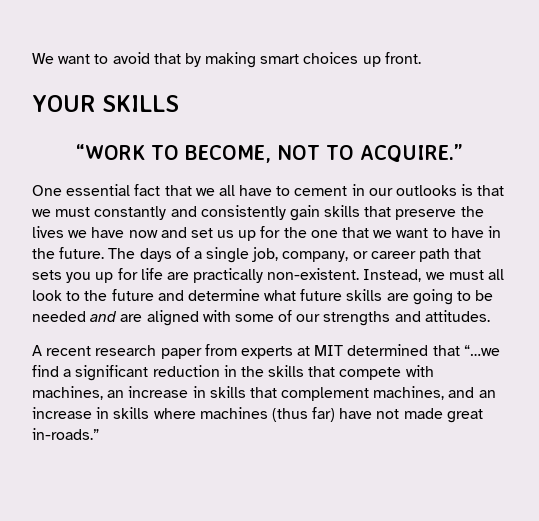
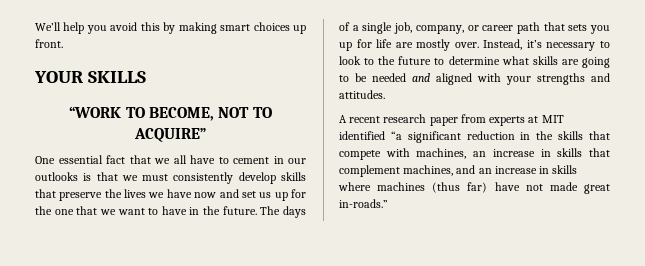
- We want to avoid that by making smart choices up front.
+ We’ll help you avoid this by making smart choices up front.
- “WORK TO BECOME, NOT TO ACQUIRE.”
+ “WORK TO BECOME, NOT TO ACQUIRE”
- One essential fact that we all have to cement in our outlooks is that we must constantly and consistently gain skills that preserve the lives we have now and set us up for the one that we want to have in the future.
+ One essential fact that we all have to cement in our outlooks is that we must consistently develop skills that preserve the lives we have now and set us up for the one that we want to have in the future.
- The days of a single job, company, or career path that sets you up for life are practically non-existent. Instead, we must all look to the future and determine what future skills are going to be needed and are aligned with some of our strengths and attitudes.
+ The days of a single job, company, or career path that sets you up for life are mostly over. Instead, it’s necessary to look to the future to determine what skills are going to be needed and aligned with your strengths and attitudes.
- A recent research paper from experts at MIT determined that “…we find a significant reduction in the skills that compete with machines, an increase in skills that complement machines, and an increase in skills where machines (thus far) have not made great in-roads.”
+ A recent research paper from experts at MIT identified “a significant reduction in the skills that compete with machines, an increase in skills that complement machines, and an increase in skills where machines (thus far) have not made great in-roads.”

